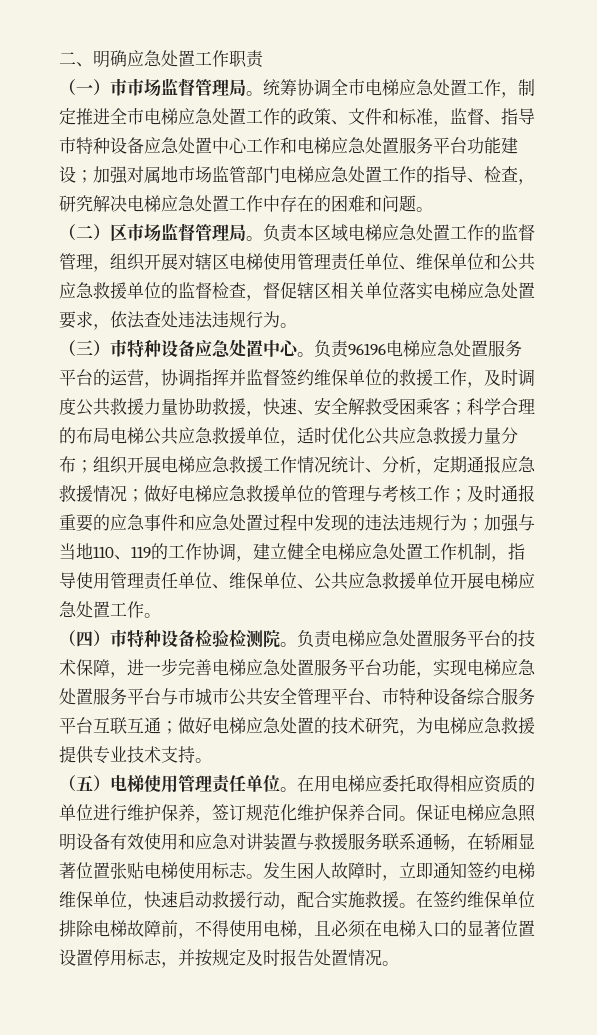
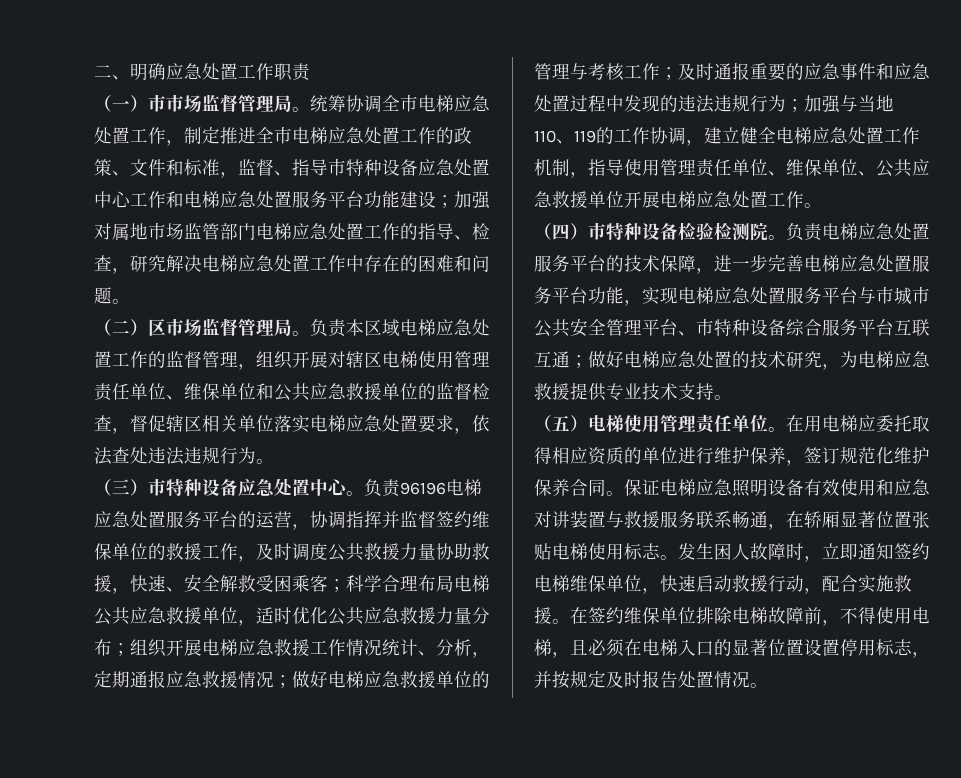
- 科学合理的布局电梯公共应急救援单位，适时优化公共应急救援力量分布；
+ 科学合理布局电梯公共应急救援单位，适时优化公共应急救援力量分布；
- 保证电梯应急照明设备有效使用和应急对讲装置与救援服务联系通畅，在轿厢显著位置张贴电梯使用标志。
+ 保证电梯应急照明设备有效使用和应急对讲装置与救援服务联系畅通，在轿厢显著位置张贴电梯使用标志。

